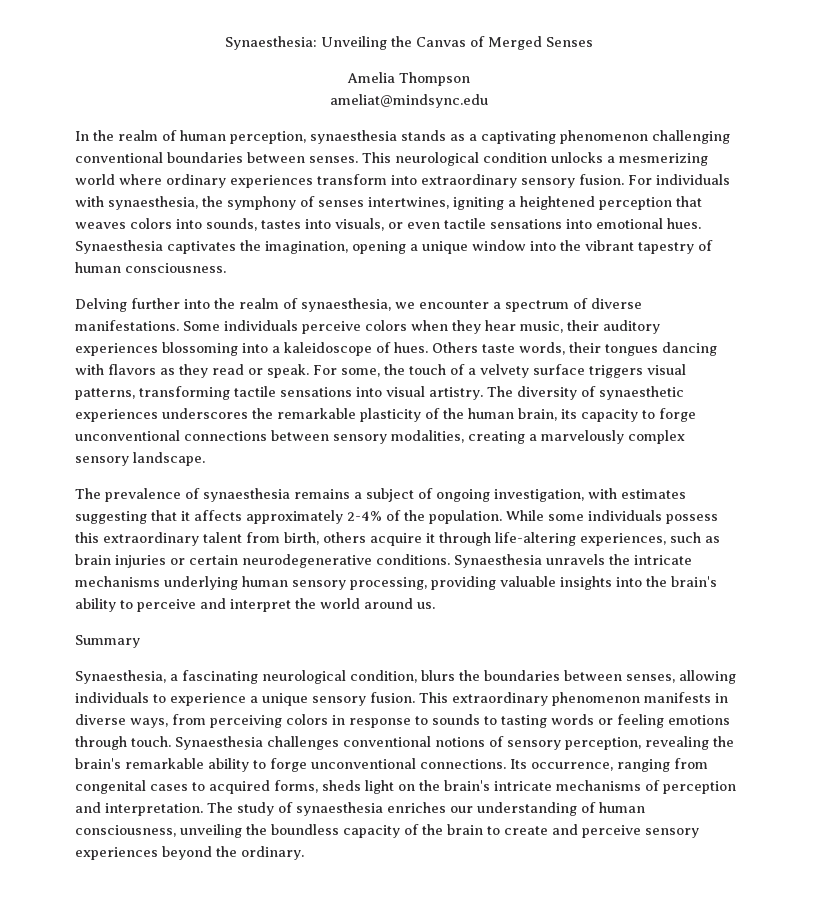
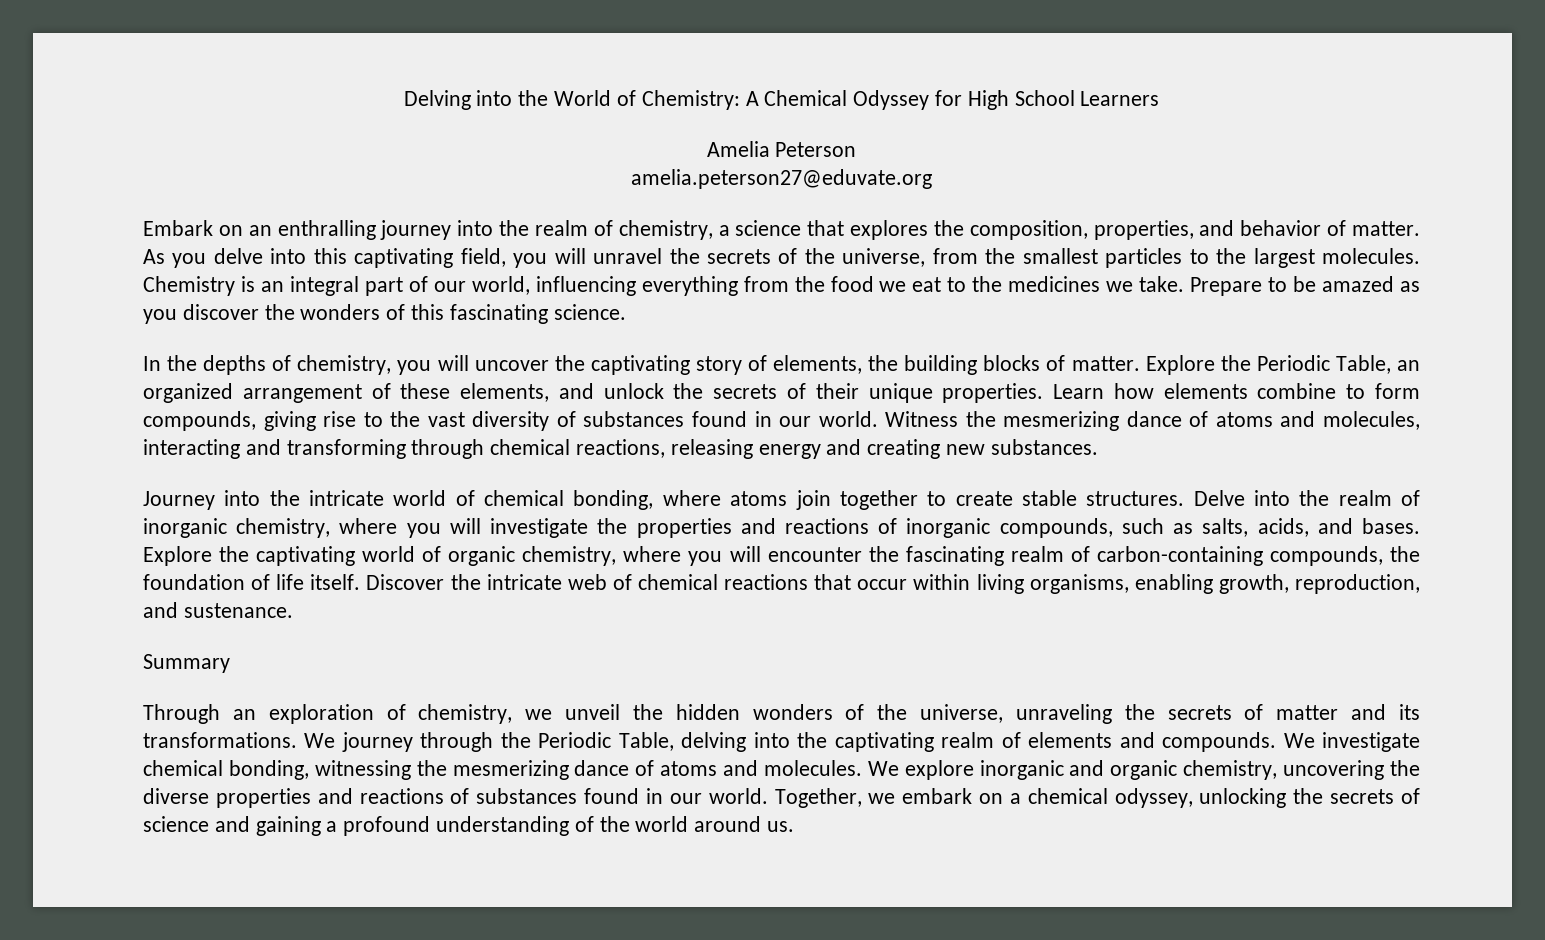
- Synaesthesia: Unveiling the Canvas of Merged Senses
- Amelia Thompson
- ameliat@mindsync.edu
- In the realm of human perception, synaesthesia stands as a captivating phenomenon challenging conventional boundaries between senses. This neurological condition unlocks a mesmerizing world where ordinary experiences transform into extraordinary sensory fusion. For individuals with synaesthesia, the symphony of senses intertwines, igniting a heightened perception that weaves colors into sounds, tastes into visuals, or even tactile sensations into emotional hues. Synaesthesia captivates the imagination, opening a unique window into the vibrant tapestry of human consciousness.
- Delving further into the realm of synaesthesia, we encounter a spectrum of diverse manifestations. Some individuals perceive colors when they hear music, their auditory experiences blossoming into a kaleidoscope of hues. Others taste words, their tongues dancing with flavors as they read or speak. For some, the touch of a velvety surface triggers visual patterns, transforming tactile sensations into visual artistry. The diversity of synaesthetic experiences underscores the remarkable plasticity of the human brain, its capacity to forge unconventional connections between sensory modalities, creating a marvelously complex sensory landscape.
- The prevalence of synaesthesia remains a subject of ongoing investigation, with estimates suggesting that it affects approximately 2-4% of the population. While some individuals possess this extraordinary talent from birth, others acquire it through life-altering experiences, such as brain injuries or certain neurodegenerative conditions. Synaesthesia unravels the intricate mechanisms underlying human sensory processing, providing valuable insights into the brain's ability to perceive and interpret the world around us.
+ Delving into the World of Chemistry: A Chemical Odyssey for High School Learners
+ Amelia Peterson
+ amelia.peterson27@eduvate.org
+ Embark on an enthralling journey into the realm of chemistry, a science that explores the composition, properties, and behavior of matter. As you delve into this captivating field, you will unravel the secrets of the universe, from the smallest particles to the largest molecules. Chemistry is an integral part of our world, influencing everything from the food we eat to the medicines we take. Prepare to be amazed as you discover the wonders of this fascinating science.
+ In the depths of chemistry, you will uncover the captivating story of elements, the building blocks of matter. Explore the Periodic Table, an organized arrangement of these elements, and unlock the secrets of their unique properties. Learn how elements combine to form compounds, giving rise to the vast diversity of substances found in our world. Witness the mesmerizing dance of atoms and molecules, interacting and transforming through chemical reactions, releasing energy and creating new substances.
+ Journey into the intricate world of chemical bonding, where atoms join together to create stable structures. Delve into the realm of inorganic chemistry, where you will investigate the properties and reactions of inorganic compounds, such as salts, acids, and bases. Explore the captivating world of organic chemistry, where you will encounter the fascinating realm of carbon-containing compounds, the foundation of life itself. Discover the intricate web of chemical reactions that occur within living organisms, enabling growth, reproduction, and sustenance.
  Summary
- Synaesthesia, a fascinating neurological condition, blurs the boundaries between senses, allowing individuals to experience a unique sensory fusion. This extraordinary phenomenon manifests in diverse ways, from perceiving colors in response to sounds to tasting words or feeling emotions through touch. Synaesthesia challenges conventional notions of sensory perception, revealing the brain's remarkable ability to forge unconventional connections. Its occurrence, ranging from congenital cases to acquired forms, sheds light on the brain's intricate mechanisms of perception and interpretation. The study of synaesthesia enriches our understanding of human consciousness, unveiling the boundless capacity of the brain to create and perceive sensory experiences beyond the ordinary.
+ Through an exploration of chemistry, we unveil the hidden wonders of the universe, unraveling the secrets of matter and its transformations. We journey through the Periodic Table, delving into the captivating realm of elements and compounds. We investigate chemical bonding, witnessing the mesmerizing dance of atoms and molecules. We explore inorganic and organic chemistry, uncovering the diverse properties and reactions of substances found in our world. Together, we embark on a chemical odyssey, unlocking the secrets of science and gaining a profound understanding of the world around us.

